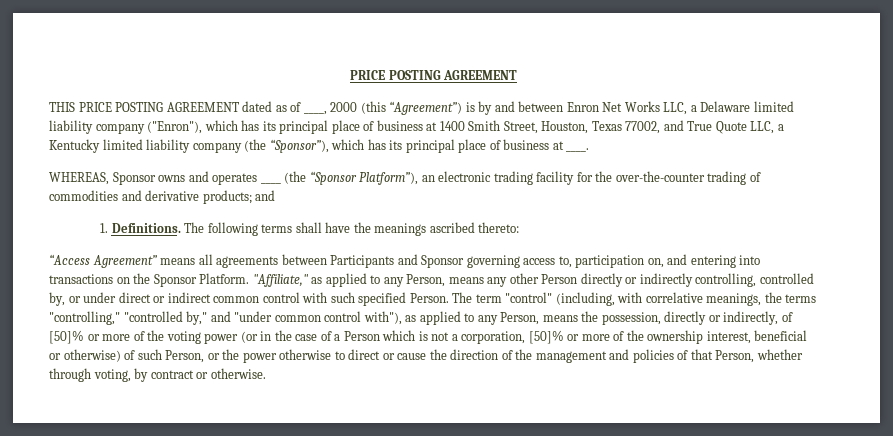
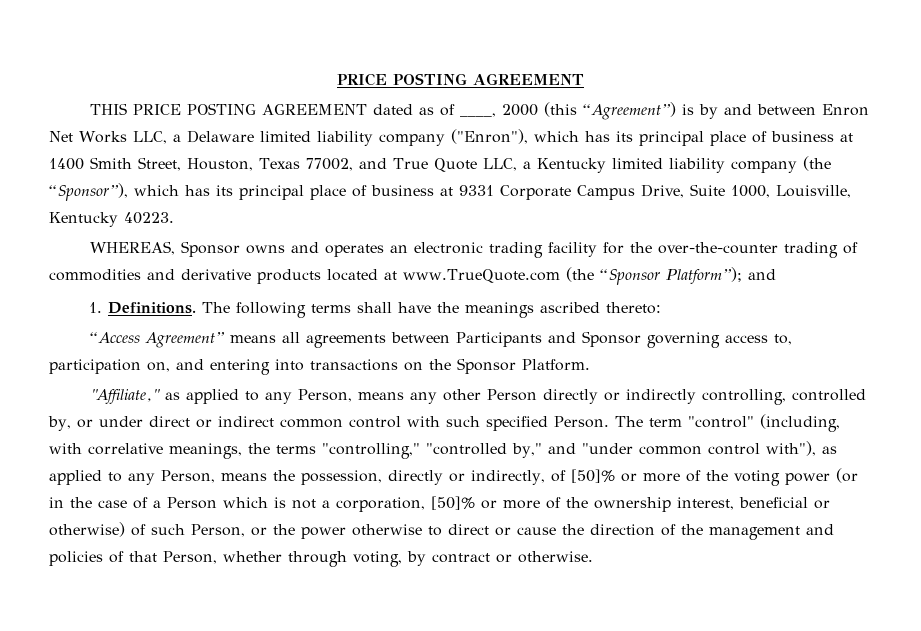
- THIS PRICE POSTING AGREEMENT dated as of ____, 2000 (this “Agreement”) is by and between Enron Net Works LLC, a Delaware limited liability company ("Enron"), which has its principal place of business at 1400 Smith Street, Houston, Texas 77002, and True Quote LLC, a Kentucky limited liability company (the “Sponsor”), which has its principal place of business at ____.
+ THIS PRICE POSTING AGREEMENT dated as of ____, 2000 (this “Agreement”) is by and between Enron Net Works LLC, a Delaware limited liability company ("Enron"), which has its principal place of business at 1400 Smith Street, Houston, Texas 77002, and True Quote LLC, a Kentucky limited liability company (the “Sponsor”), which has its principal place of business at 9331 Corporate Campus Drive, Suite 1000, Louisville, Kentucky 40223.
- WHEREAS, Sponsor owns and operates ____ (the “Sponsor Platform”), an electronic trading facility for the over-the-counter trading of commodities and derivative products; and
+ WHEREAS, Sponsor owns and operates an electronic trading facility for the over-the-counter trading of commodities and derivative products located at www.TrueQuote.com (the “Sponsor Platform”); and
- “Access Agreement” means all agreements between Participants and Sponsor governing access to, participation on, and entering into transactions on the Sponsor Platform. "Affiliate," as applied to any Person, means any other Person directly or indirectly controlling, controlled by, or under direct or indirect common control with such specified Person.
+ “Access Agreement” means all agreements between Participants and Sponsor governing access to, participation on, and entering into transactions on the Sponsor Platform.
+ "Affiliate," as applied to any Person, means any other Person directly or indirectly controlling, controlled by, or under direct or indirect common control with such specified Person.

